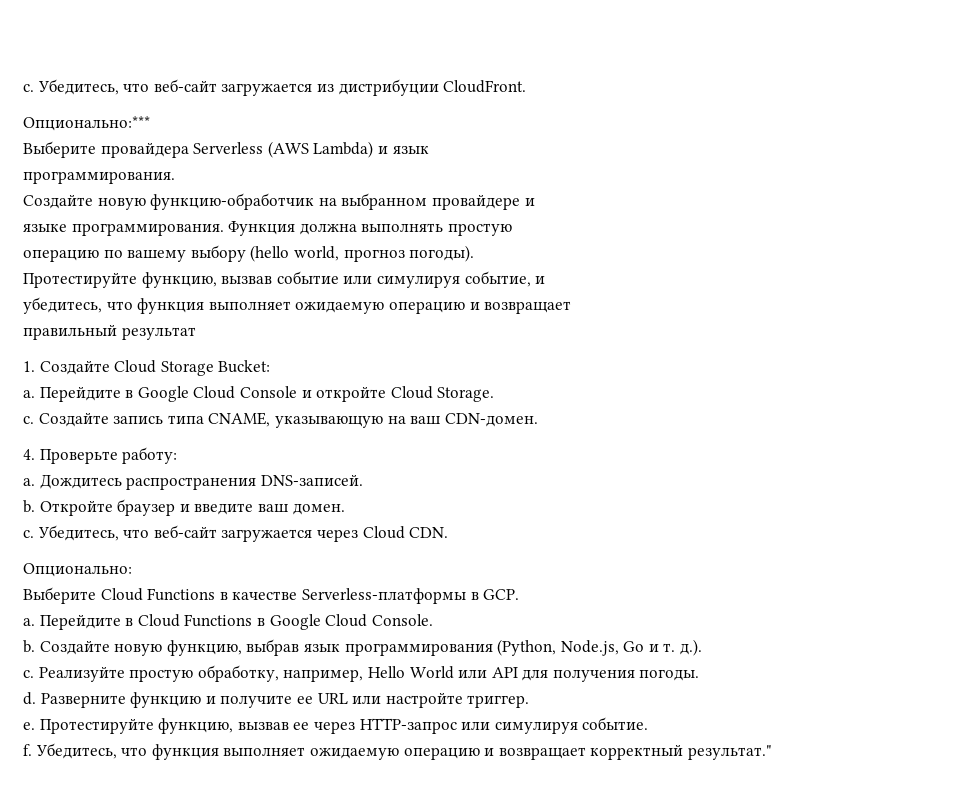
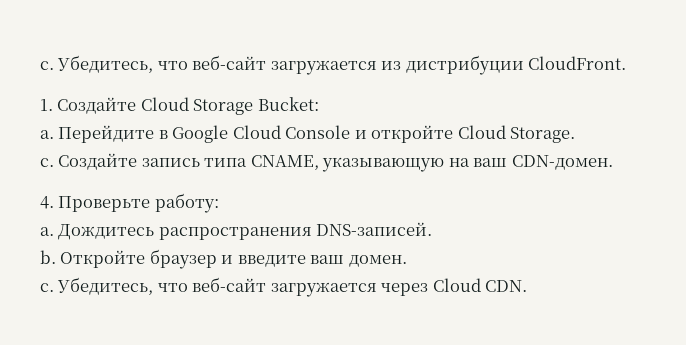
- Опционально:***
- Выберите провайдера Serverless (AWS Lambda) и язык
- программирования.
- Создайте новую функцию-обработчик на выбранном провайдере и
- языке программирования. Функция должна выполнять простую
- операцию по вашему выбору (hello world, прогноз погоды).
- Протестируйте функцию, вызвав событие или симулируя событие, и
- убедитесь, что функция выполняет ожидаемую операцию и возвращает
- правильный результат
- Опционально:
- Выберите Cloud Functions в качестве Serverless-платформы в GCP.
- a. Перейдите в Cloud Functions в Google Cloud Console.
- b. Создайте новую функцию, выбрав язык программирования (Python, Node.js, Go и т. д.).
- c. Реализуйте простую обработку, например, Hello World или API для получения погоды.
- d. Разверните функцию и получите ее URL или настройте триггер.
- e. Протестируйте функцию, вызвав ее через HTTP-запрос или симулируя событие.
- f. Убедитесь, что функция выполняет ожидаемую операцию и возвращает корректный результат."

